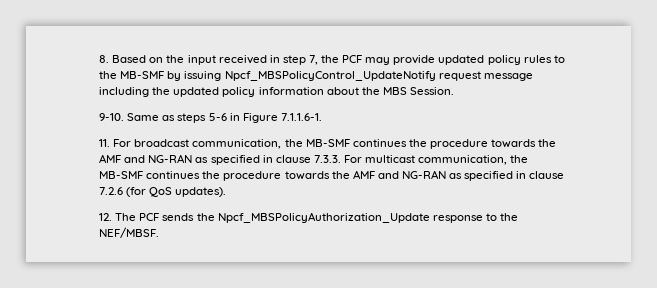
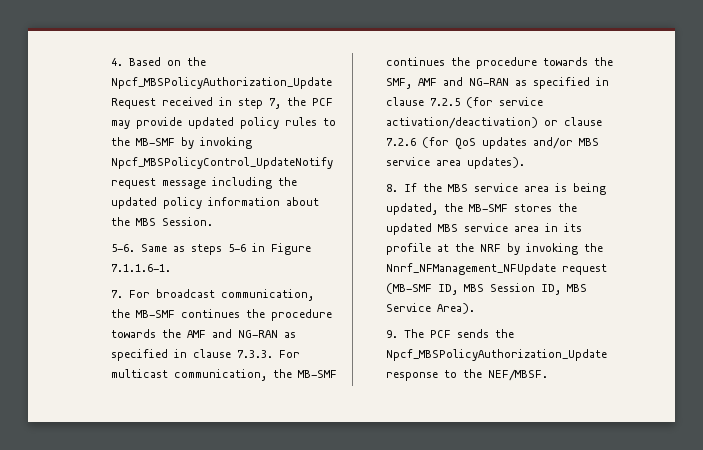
- 8. Based on the input received in step 7, the PCF may provide updated policy rules to the MB-SMF by issuing Npcf_MBSPolicyControl_UpdateNotify request message including the updated policy information about the MBS Session.
+ 4. Based on the Npcf_MBSPolicyAuthorization_Update Request received in step 7, the PCF may provide updated policy rules to the MB-SMF by invoking Npcf_MBSPolicyControl_UpdateNotify request message including the updated policy information about the MBS Session.
- 9-10.
+ 5-6.
- 11. For broadcast communication, the MB-SMF continues the procedure towards the AMF and NG-RAN as specified in clause 7.3.3. For multicast communication, the MB-SMF continues the procedure towards the AMF and NG-RAN as specified in clause 7.2.6 (for QoS updates).
- 12. The PCF sends the Npcf_MBSPolicyAuthorization_Update response to the NEF/MBSF.
+ 7. For broadcast communication, the MB-SMF continues the procedure towards the AMF and NG-RAN as specified in clause 7.3.3. For multicast communication, the MB-SMF continues the procedure towards the SMF, AMF and NG-RAN as specified in clause 7.2.5 (for service activation/deactivation) or clause 7.2.6 (for QoS updates and/or MBS service area updates).
+ 8. If the MBS service area is being updated, the MB-SMF stores the updated MBS service area in its profile at the NRF by invoking the Nnrf_NFManagement_NFUpdate request (MB-SMF ID, MBS Session ID, MBS Service Area).
+ 9. The PCF sends the Npcf_MBSPolicyAuthorization_Update response to the NEF/MBSF.

